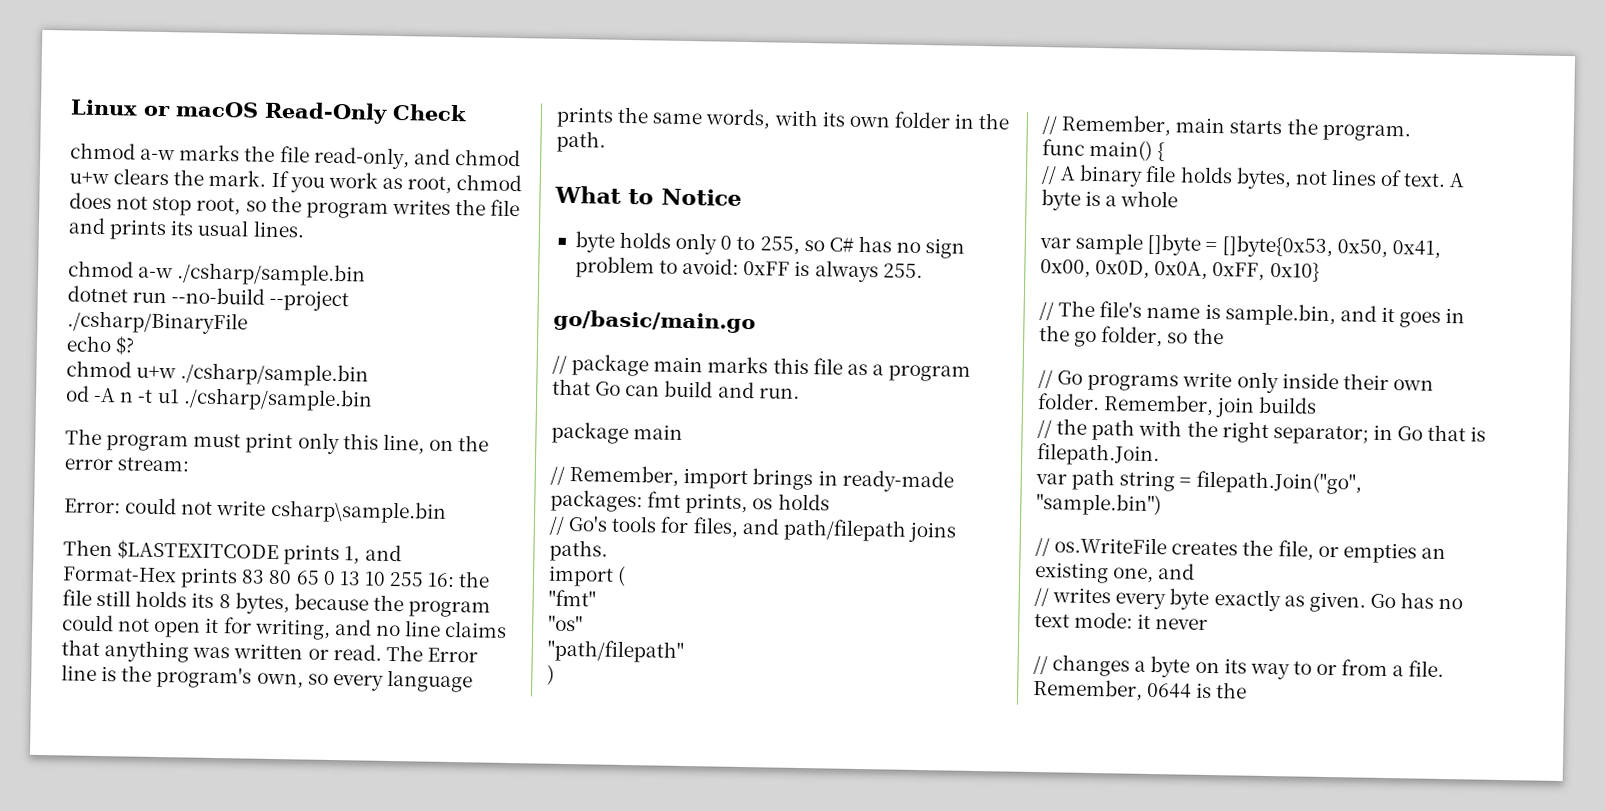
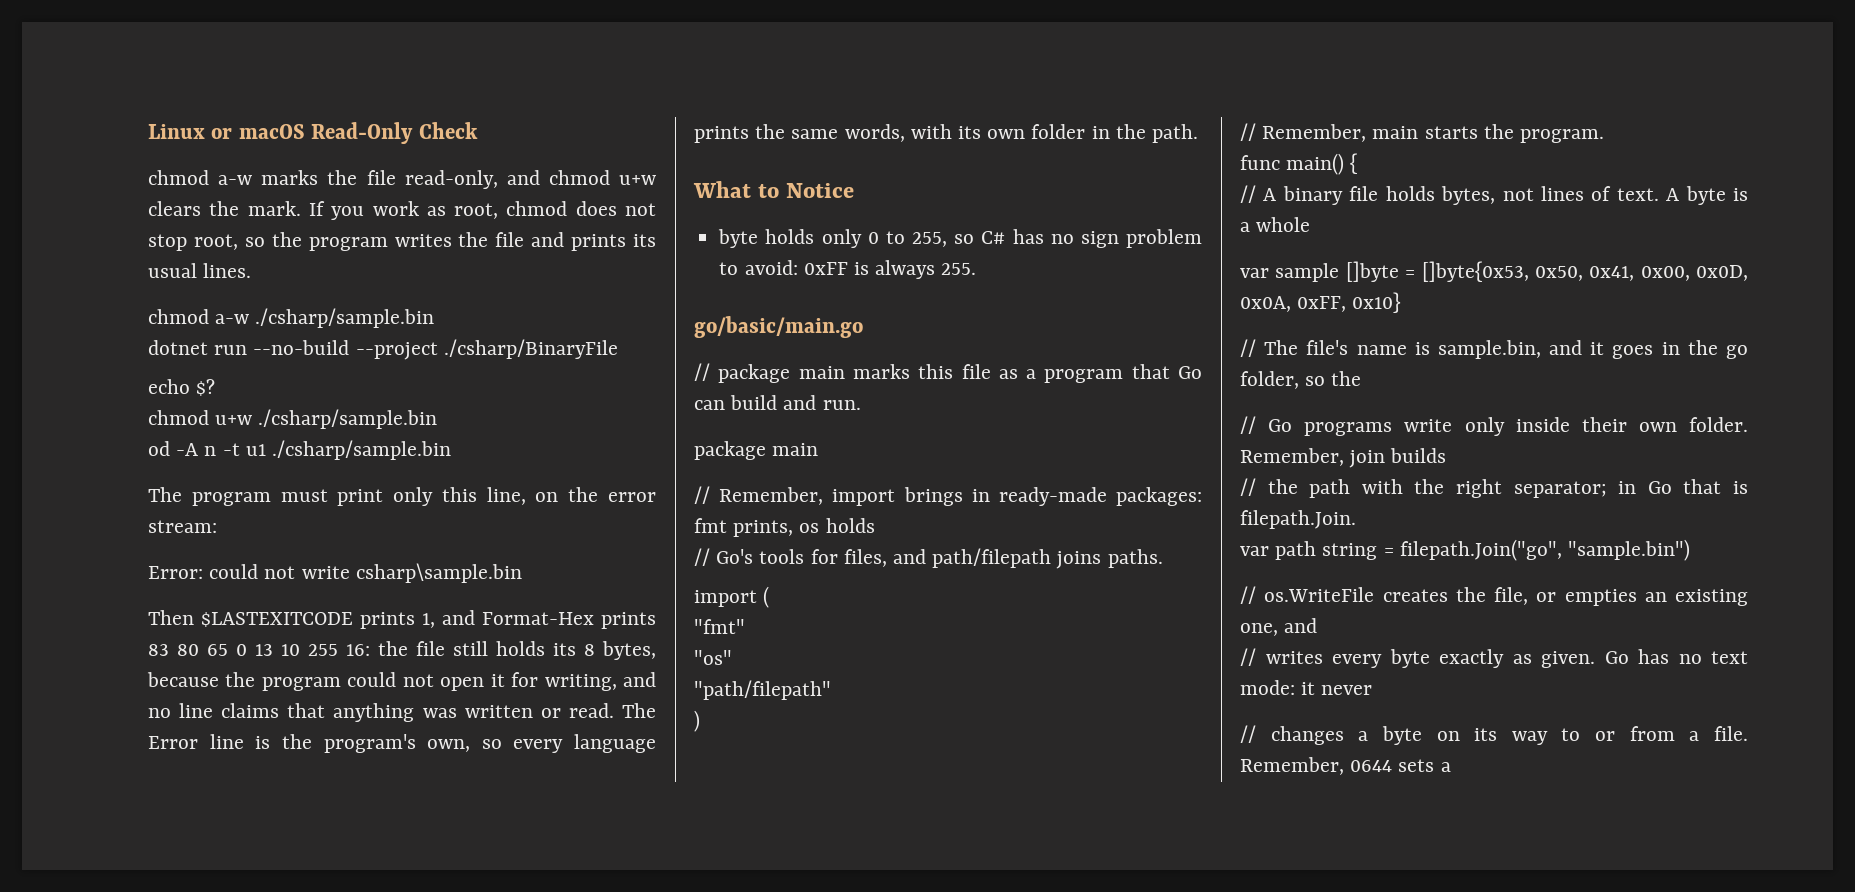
- Remember, 0644 is the
+ Remember, 0644 sets a

